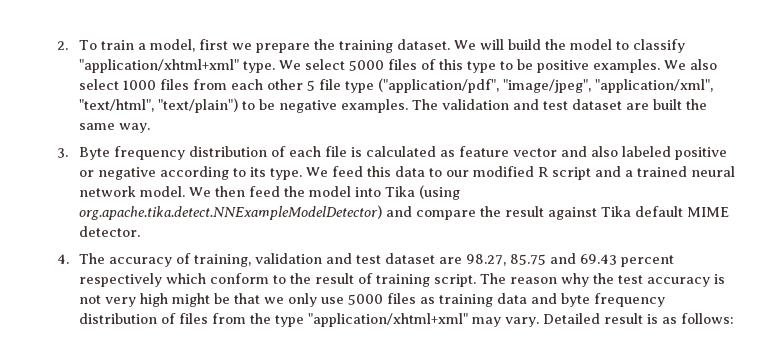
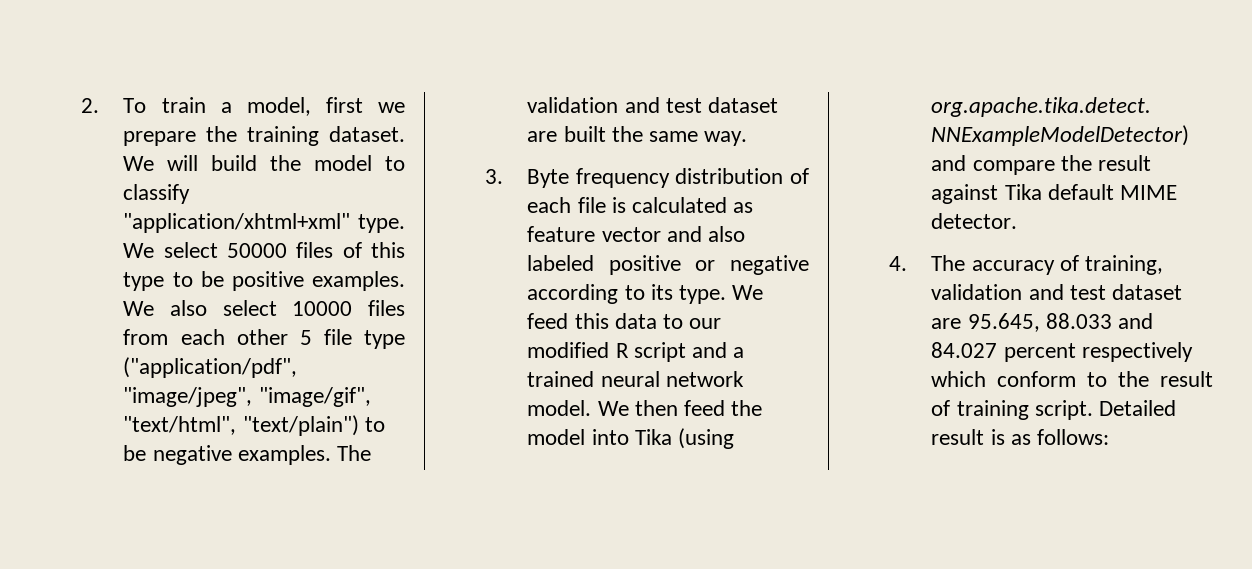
- We select 5000 files of this type to be positive examples.
+ We select 50000 files of this type to be positive examples.
- We also select 1000 files from each other 5 file type ("application/pdf", "image/jpeg", "application/xml", "text/html", "text/plain") to be negative examples.
+ We also select 10000 files from each other 5 file type ("application/pdf", "image/jpeg", "image/gif", "text/html", "text/plain") to be negative examples.
- 4. The accuracy of training, validation and test dataset are 98.27, 85.75 and 69.43 percent respectively which conform to the result of training script.
+ 4. The accuracy of training, validation and test dataset are 95.645, 88.033 and 84.027 percent respectively which conform to the result of training script.
- The reason why the test accuracy is not very high might be that we only use 5000 files as training data and byte frequency distribution of files from the type "application/xhtml+xml" may vary.

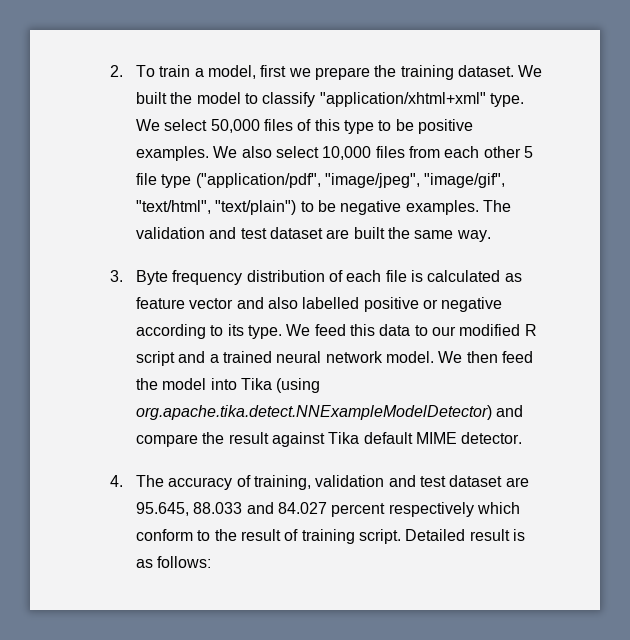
- We will build the model to classify "application/xhtml+xml" type.
+ We built the model to classify "application/xhtml+xml" type.
- We select 50000 files of this type to be positive examples.
+ We select 50,000 files of this type to be positive examples.
- We also select 10000 files from each other 5 file type ("application/pdf", "image/jpeg", "image/gif", "text/html", "text/plain") to be negative examples.
+ We also select 10,000 files from each other 5 file type ("application/pdf", "image/jpeg", "image/gif", "text/html", "text/plain") to be negative examples.
- 3. Byte frequency distribution of each file is calculated as feature vector and also labeled positive or negative according to its type.
+ 3. Byte frequency distribution of each file is calculated as feature vector and also labelled positive or negative according to its type.

